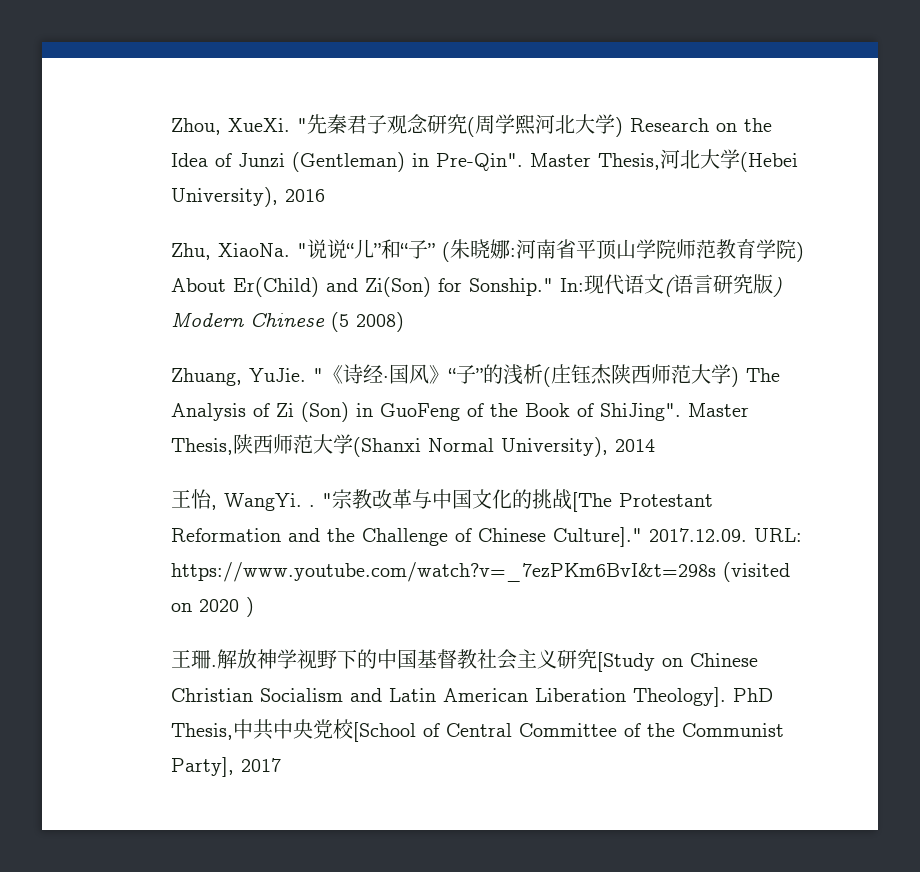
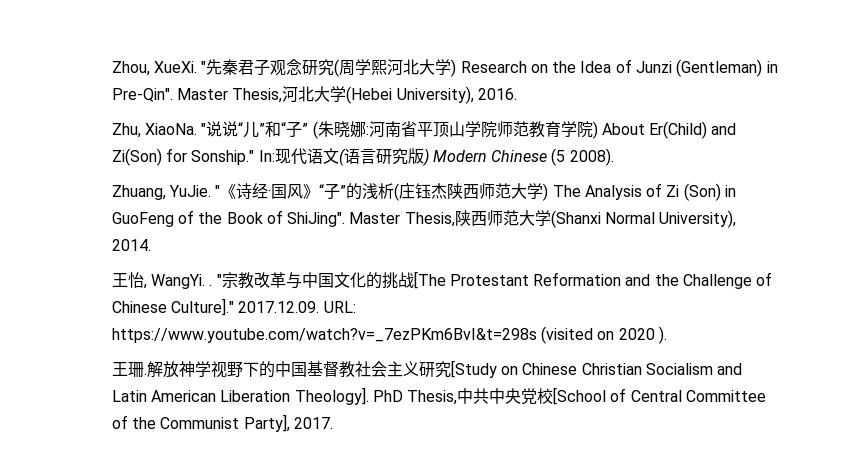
- Master Thesis,河北大学(Hebei University), 2016
+ Master Thesis,河北大学(Hebei University), 2016.
- In:现代语文(语言研究版) Modern Chinese (5 2008)
+ In:现代语文(语言研究版) Modern Chinese (5 2008).
- Master Thesis,陕西师范大学(Shanxi Normal University), 2014
+ Master Thesis,陕西师范大学(Shanxi Normal University), 2014.
- 2017.12.09. URL: https://www.youtube.com/watch?v=_7ezPKm6BvI&t=298s (visited on 2020 )
+ 2017.12.09. URL: https://www.youtube.com/watch?v=_7ezPKm6BvI&t=298s (visited on 2020 ).
- PhD Thesis,中共中央党校[School of Central Committee of the Communist Party], 2017
+ PhD Thesis,中共中央党校[School of Central Committee of the Communist Party], 2017.

